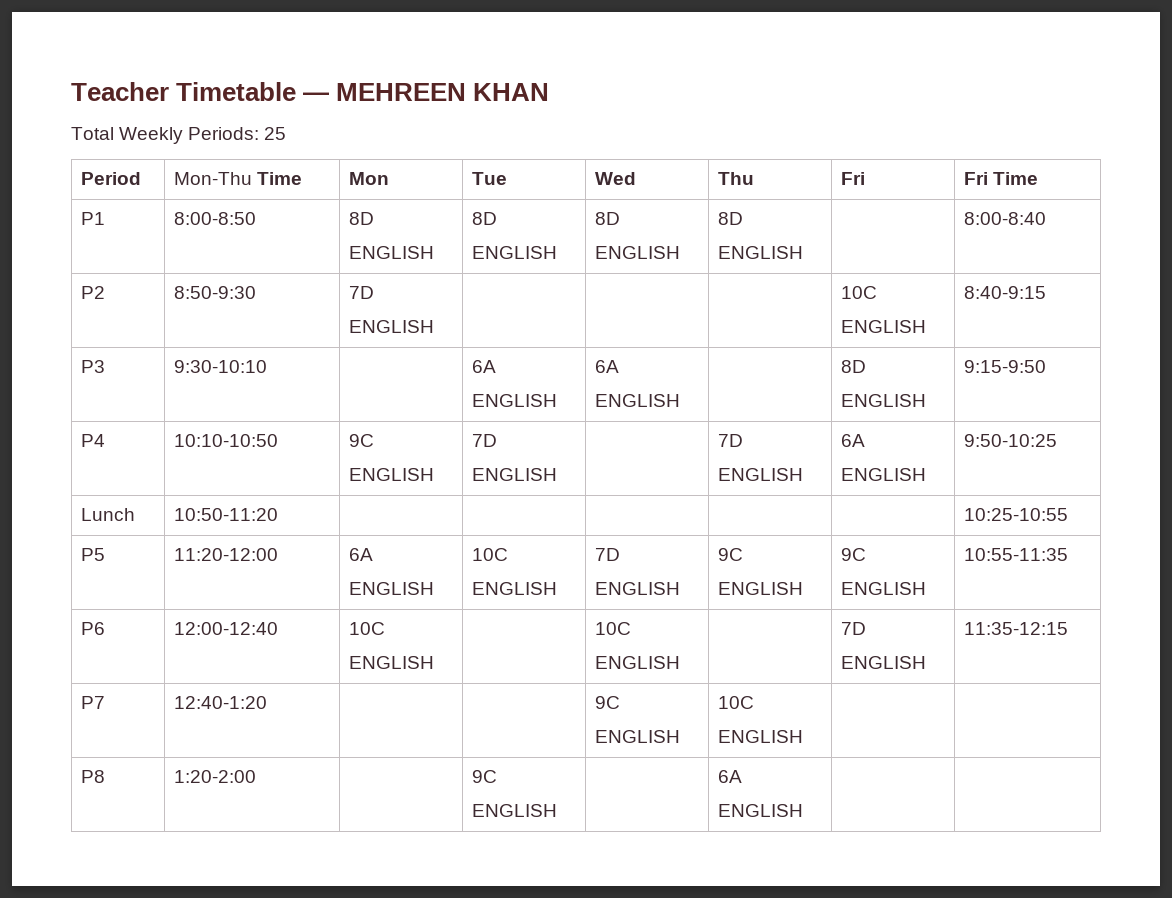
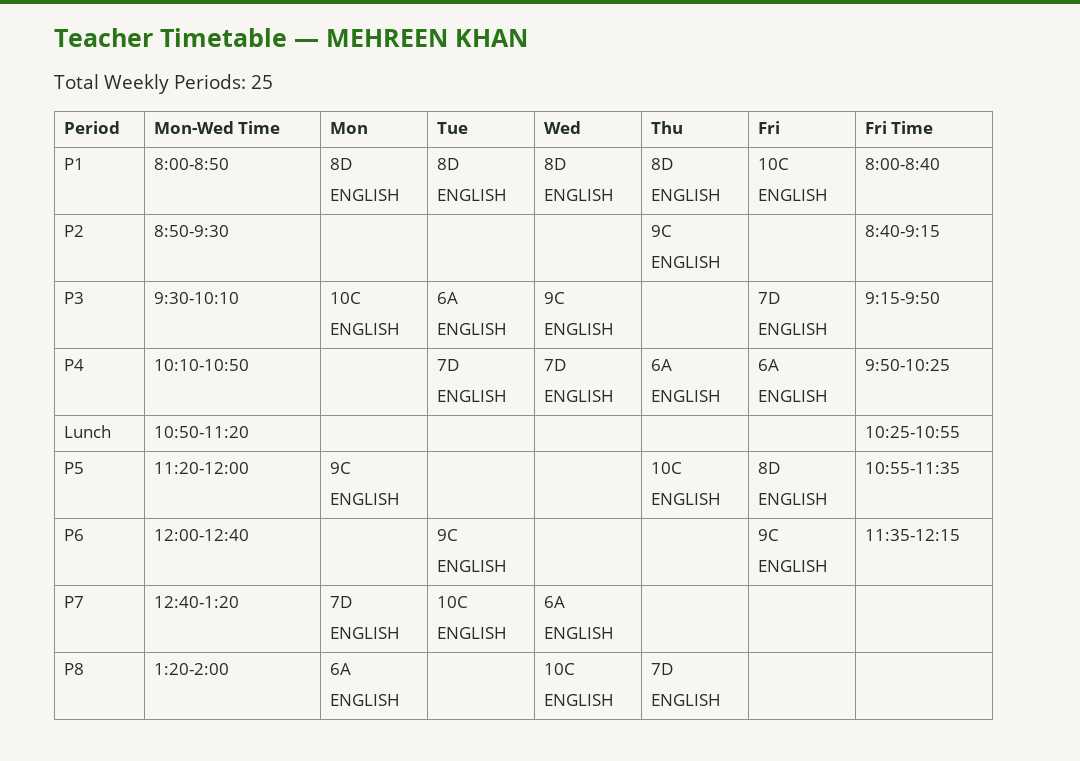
- Period | Mon-Thu Time | Mon | Tue | Wed | Thu | Fri | Fri Time
+ Period | Mon-Wed Time | Mon | Tue | Wed | Thu | Fri | Fri Time
  P1 | 8:00-8:50 | 8D
  ENGLISH | 8D
  ENGLISH | 8D
  ENGLISH | 8D
- ENGLISH | | 8:00-8:40
+ ENGLISH | 10C
+ ENGLISH | 8:00-8:40
- P2 | 8:50-9:30 | 7D
- ENGLISH | | | | 10C
- ENGLISH | 8:40-9:15
+ P2 | 8:50-9:30 | | | | 9C
+ ENGLISH | | 8:40-9:15
- P3 | 9:30-10:10 | | 6A
+ P3 | 9:30-10:10 | 10C
  ENGLISH | 6A
- ENGLISH | | 8D
+ ENGLISH | 9C
+ ENGLISH | | 7D
- P4 | 10:10-10:50 | 9C
+ P4 | 10:10-10:50 | | 7D
  ENGLISH | 7D
- ENGLISH | | 7D
+ ENGLISH | 6A
- P5 | 11:20-12:00 | 6A
+ P5 | 11:20-12:00 | 9C
+ ENGLISH | | | 10C
+ ENGLISH | 8D
+ ENGLISH | 10:55-11:35
+ P6 | 12:00-12:40 | | 9C
+ ENGLISH | | | 9C
+ ENGLISH | 11:35-12:15
+ P7 | 12:40-1:20 | 7D
  ENGLISH | 10C
+ ENGLISH | 6A
+ ENGLISH | | |
+ P8 | 1:20-2:00 | 6A
+ ENGLISH | | 10C
  ENGLISH | 7D
- ENGLISH | 9C
- ENGLISH | 9C
- ENGLISH | 10:55-11:35
- P6 | 12:00-12:40 | 10C
- ENGLISH | | 10C
- ENGLISH | | 7D
- ENGLISH | 11:35-12:15
- P7 | 12:40-1:20 | | | 9C
- ENGLISH | 10C
- ENGLISH | |
- P8 | 1:20-2:00 | | 9C
- ENGLISH | | 6A

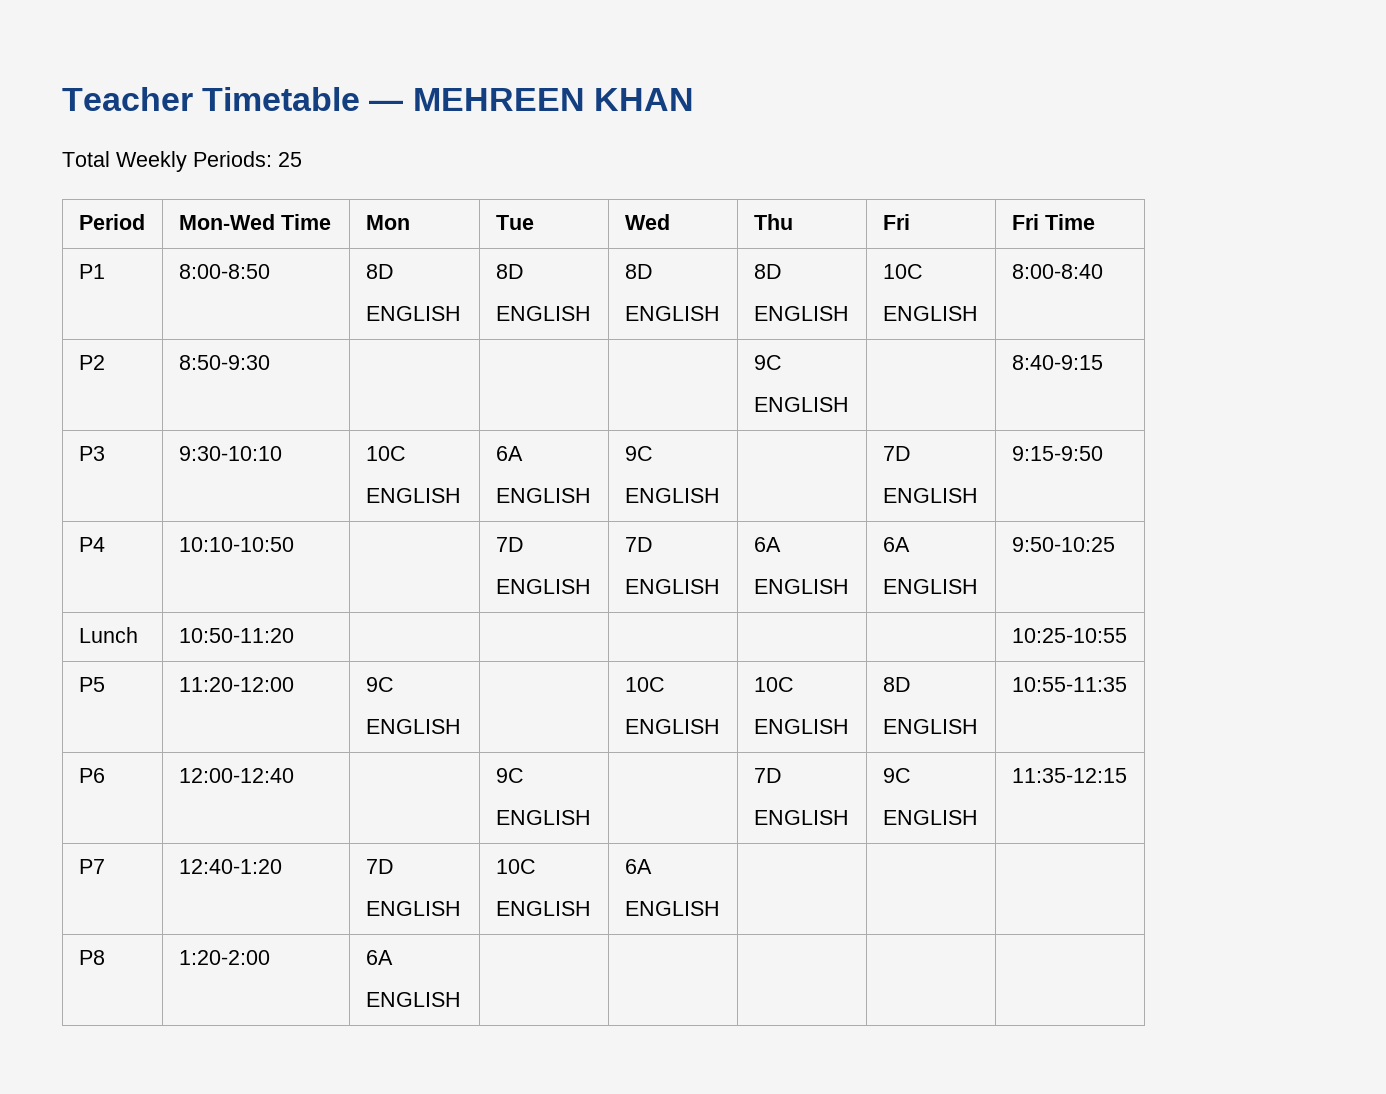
  P5 | 11:20-12:00 | 9C
- ENGLISH | | | 10C
+ ENGLISH | | 10C
+ ENGLISH | 10C
  P6 | 12:00-12:40 | | 9C
- ENGLISH | | | 9C
+ ENGLISH | | 7D
+ ENGLISH | 9C
  P8 | 1:20-2:00 | 6A
- ENGLISH | | 10C
- ENGLISH | 7D
- ENGLISH | |
+ ENGLISH | | | | |

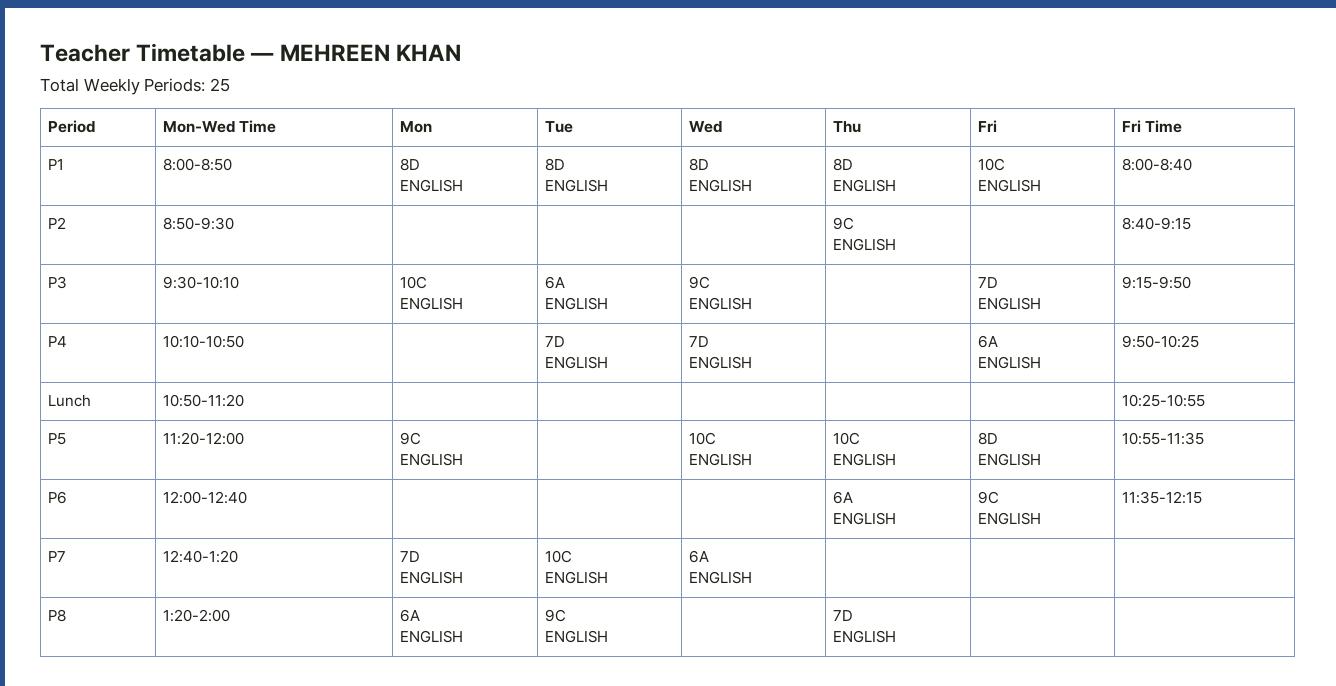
  P4 | 10:10-10:50 | | 7D
  ENGLISH | 7D
- ENGLISH | 6A
- ENGLISH | 6A
+ ENGLISH | | 6A
- P6 | 12:00-12:40 | | 9C
- ENGLISH | | 7D
+ P6 | 12:00-12:40 | | | | 6A
  P8 | 1:20-2:00 | 6A
- ENGLISH | | | | |
+ ENGLISH | 9C
+ ENGLISH | | 7D
+ ENGLISH | |

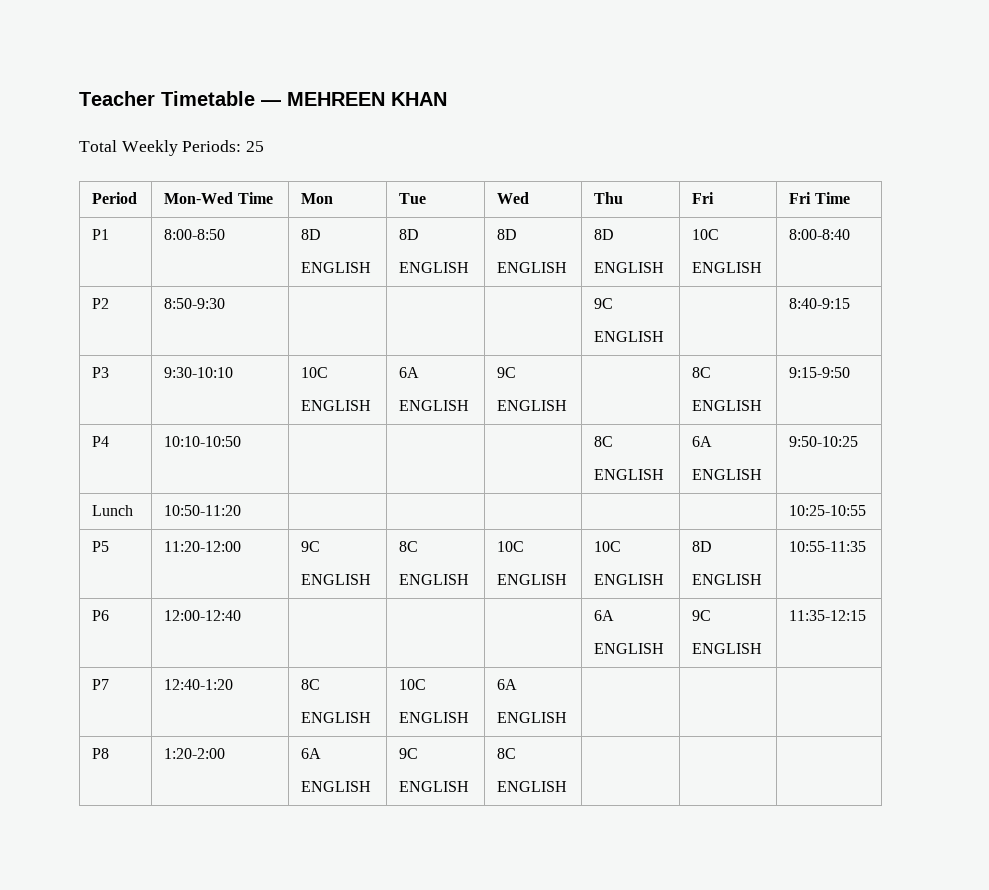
  P3 | 9:30-10:10 | 10C
  ENGLISH | 6A
  ENGLISH | 9C
- ENGLISH | | 7D
+ ENGLISH | | 8C
- P4 | 10:10-10:50 | | 7D
- ENGLISH | 7D
- ENGLISH | | 6A
+ P4 | 10:10-10:50 | | | | 8C
+ ENGLISH | 6A
  P5 | 11:20-12:00 | 9C
- ENGLISH | | 10C
+ ENGLISH | 8C
+ ENGLISH | 10C
- P7 | 12:40-1:20 | 7D
+ P7 | 12:40-1:20 | 8C
  P8 | 1:20-2:00 | 6A
  ENGLISH | 9C
- ENGLISH | | 7D
- ENGLISH | |
+ ENGLISH | 8C
+ ENGLISH | | |

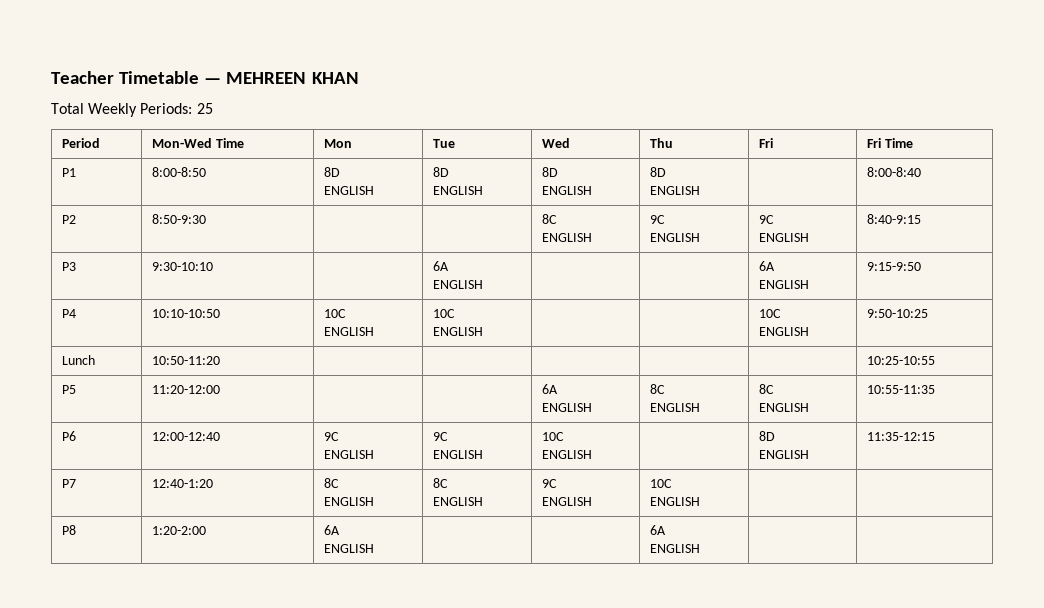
  P1 | 8:00-8:50 | 8D
  ENGLISH | 8D
  ENGLISH | 8D
  ENGLISH | 8D
- ENGLISH | 10C
- ENGLISH | 8:00-8:40
+ ENGLISH | | 8:00-8:40
- P2 | 8:50-9:30 | | | | 9C
- ENGLISH | | 8:40-9:15
+ P2 | 8:50-9:30 | | | 8C
+ ENGLISH | 9C
+ ENGLISH | 9C
+ ENGLISH | 8:40-9:15
- P3 | 9:30-10:10 | 10C
- ENGLISH | 6A
- ENGLISH | 9C
- ENGLISH | | 8C
+ P3 | 9:30-10:10 | | 6A
+ ENGLISH | | | 6A
- P4 | 10:10-10:50 | | | | 8C
- ENGLISH | 6A
+ P4 | 10:10-10:50 | 10C
+ ENGLISH | 10C
+ ENGLISH | | | 10C
- P5 | 11:20-12:00 | 9C
+ P5 | 11:20-12:00 | | | 6A
  ENGLISH | 8C
- ENGLISH | 10C
- ENGLISH | 10C
- ENGLISH | 8D
+ ENGLISH | 8C
- P6 | 12:00-12:40 | | | | 6A
+ P6 | 12:00-12:40 | 9C
  ENGLISH | 9C
+ ENGLISH | 10C
+ ENGLISH | | 8D
  P7 | 12:40-1:20 | 8C
+ ENGLISH | 8C
+ ENGLISH | 9C
  ENGLISH | 10C
- ENGLISH | 6A
- ENGLISH | | |
+ ENGLISH | |
  P8 | 1:20-2:00 | 6A
- ENGLISH | 9C
- ENGLISH | 8C
- ENGLISH | | |
+ ENGLISH | | | 6A
+ ENGLISH | |

